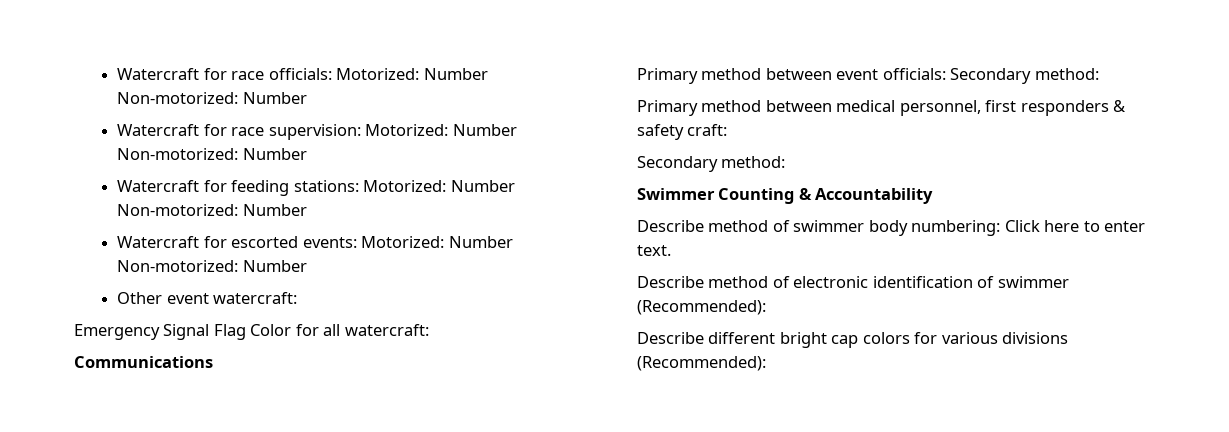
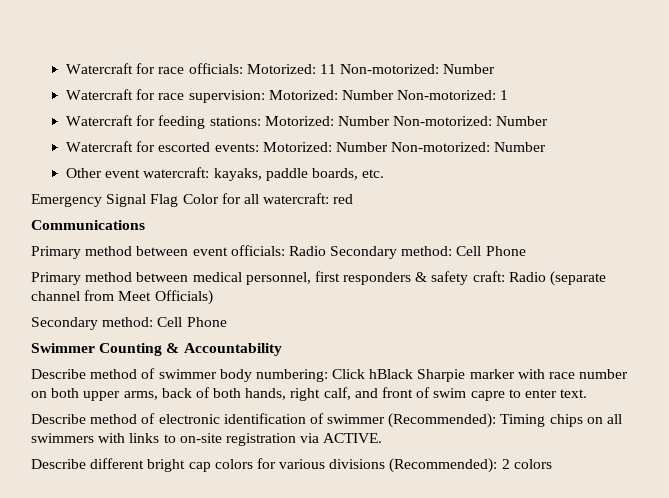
- Watercraft for race officials: Motorized: Number Non-motorized: Number
+ Watercraft for race officials: Motorized: 11 Non-motorized: Number
- Watercraft for race supervision: Motorized: Number Non-motorized: Number
+ Watercraft for race supervision: Motorized: Number Non-motorized: 1
- Other event watercraft:
+ Other event watercraft: kayaks, paddle boards, etc.
- Emergency Signal Flag Color for all watercraft:
+ Emergency Signal Flag Color for all watercraft: red
- Primary method between event officials: Secondary method:
+ Primary method between event officials: Radio Secondary method: Cell Phone
- Primary method between medical personnel, first responders & safety craft:
- Secondary method:
+ Primary method between medical personnel, first responders & safety craft: Radio (separate channel from Meet Officials)
+ Secondary method: Cell Phone
- Describe method of swimmer body numbering: Click here to enter text.
+ Describe method of swimmer body numbering: Click hBlack Sharpie marker with race number on both upper arms, back of both hands, right calf, and front of swim capre to enter text.
- Describe method of electronic identification of swimmer (Recommended):
+ Describe method of electronic identification of swimmer (Recommended): Timing chips on all swimmers with links to on-site registration via ACTIVE.
- Describe different bright cap colors for various divisions (Recommended):
+ Describe different bright cap colors for various divisions (Recommended): 2 colors

